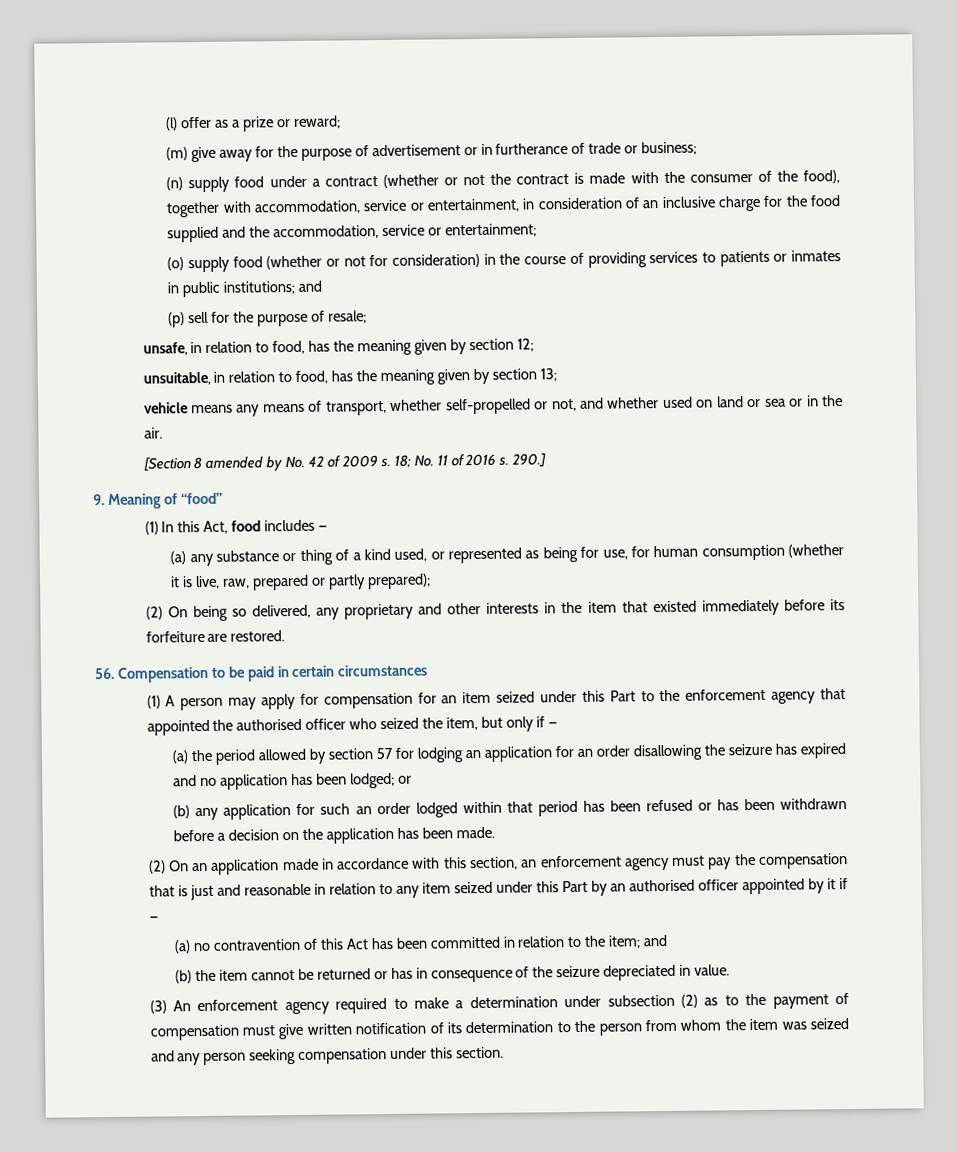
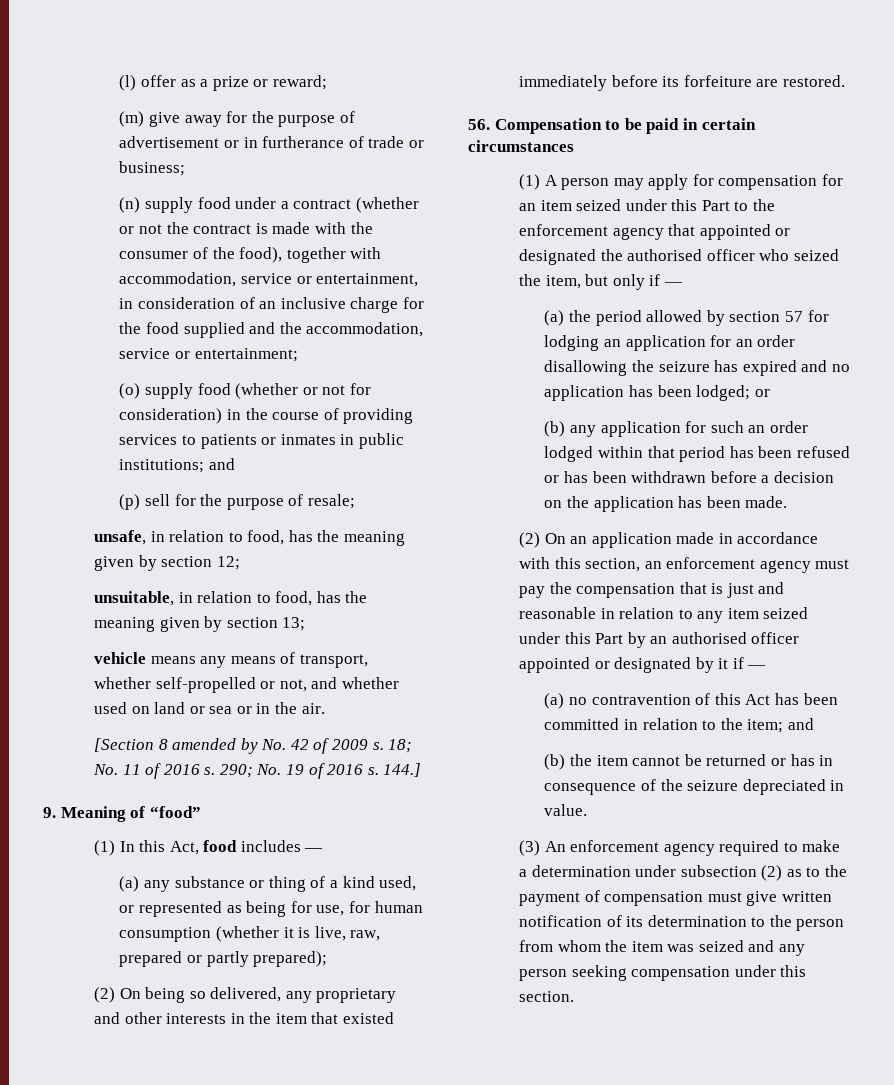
- 290.]
+ 290; No. 19 of 2016 s. 144.]
- (1) A person may apply for compensation for an item seized under this Part to the enforcement agency that appointed the authorised officer who seized the item, but only if —
+ (1) A person may apply for compensation for an item seized under this Part to the enforcement agency that appointed or designated the authorised officer who seized the item, but only if —
- (2) On an application made in accordance with this section, an enforcement agency must pay the compensation that is just and reasonable in relation to any item seized under this Part by an authorised officer appointed by it if —
+ (2) On an application made in accordance with this section, an enforcement agency must pay the compensation that is just and reasonable in relation to any item seized under this Part by an authorised officer appointed or designated by it if —

